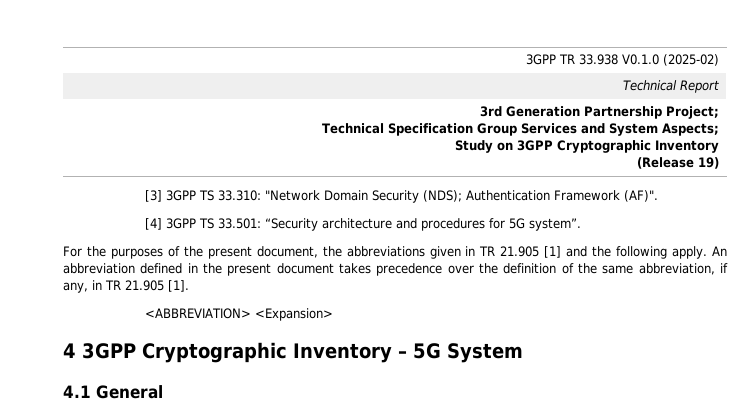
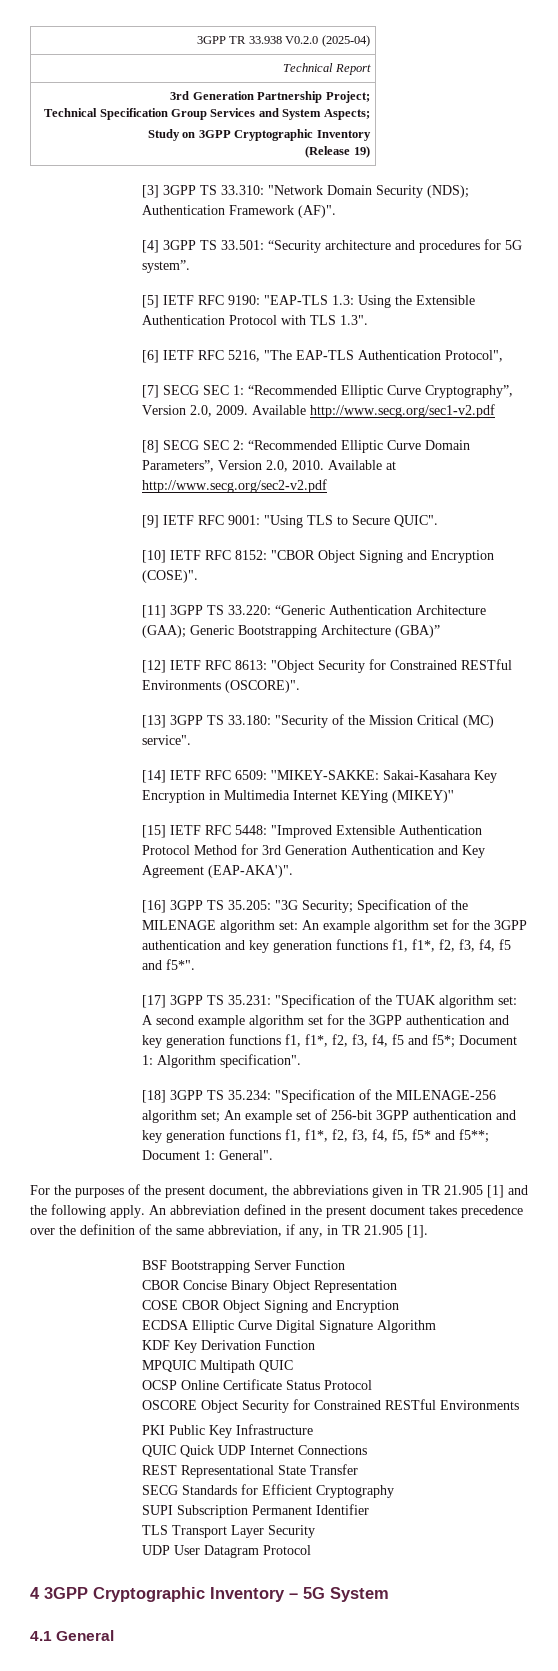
- 3GPP TR 33.938 V0.1.0 (2025-02)
+ 3GPP TR 33.938 V0.2.0 (2025-04)
+ [5] IETF RFC 9190: "EAP-TLS 1.3: Using the Extensible Authentication Protocol with TLS 1.3".
+ [6] IETF RFC 5216, "The EAP-TLS Authentication Protocol",
+ [7] SECG SEC 1: “Recommended Elliptic Curve Cryptography”, Version 2.0, 2009. Available http://www.secg.org/sec1-v2.pdf
+ [8] SECG SEC 2: “Recommended Elliptic Curve Domain Parameters”, Version 2.0, 2010. Available at http://www.secg.org/sec2-v2.pdf
+ [9] IETF RFC 9001: "Using TLS to Secure QUIC".
+ [10] IETF RFC 8152: "CBOR Object Signing and Encryption (COSE)".
+ [11] 3GPP TS 33.220: “Generic Authentication Architecture (GAA); Generic Bootstrapping Architecture (GBA)”
+ [12] IETF RFC 8613: "Object Security for Constrained RESTful Environments (OSCORE)".
+ [13] 3GPP TS 33.180: "Security of the Mission Critical (MC) service".
+ [14] IETF RFC 6509: ''MIKEY-SAKKE: Sakai-Kasahara Key Encryption in Multimedia Internet KEYing (MIKEY)''
+ [15] IETF RFC 5448: "Improved Extensible Authentication Protocol Method for 3rd Generation Authentication and Key Agreement (EAP-AKA')".
+ [16] 3GPP TS 35.205: "3G Security; Specification of the MILENAGE algorithm set: An example algorithm set for the 3GPP authentication and key generation functions f1, f1*, f2, f3, f4, f5 and f5*".
+ [17] 3GPP TS 35.231: "Specification of the TUAK algorithm set: A second example algorithm set for the 3GPP authentication and key generation functions f1, f1*, f2, f3, f4, f5 and f5*; Document 1: Algorithm specification".
+ [18] 3GPP TS 35.234: "Specification of the MILENAGE-256 algorithm set; An example set of 256-bit 3GPP authentication and key generation functions f1, f1*, f2, f3, f4, f5, f5* and f5**; Document 1: General".
- <ABBREVIATION> <Expansion>
+ BSF Bootstrapping Server Function
+ CBOR Concise Binary Object Representation
+ COSE CBOR Object Signing and Encryption
+ ECDSA Elliptic Curve Digital Signature Algorithm
+ KDF Key Derivation Function
+ MPQUIC Multipath QUIC
+ OCSP Online Certificate Status Protocol
+ OSCORE Object Security for Constrained RESTful Environments
+ PKI Public Key Infrastructure
+ QUIC Quick UDP Internet Connections
+ REST Representational State Transfer
+ SECG Standards for Efficient Cryptography
+ SUPI Subscription Permanent Identifier
+ TLS Transport Layer Security
+ UDP User Datagram Protocol

